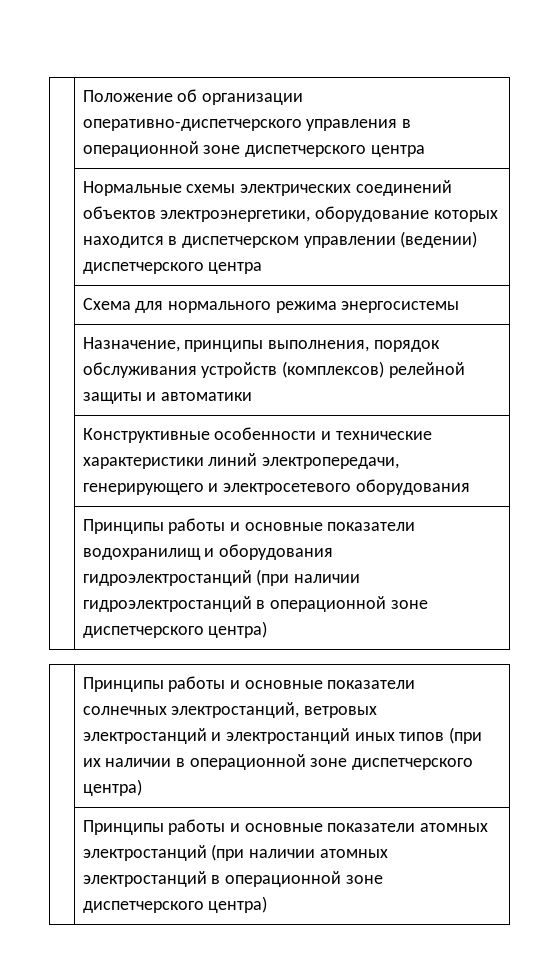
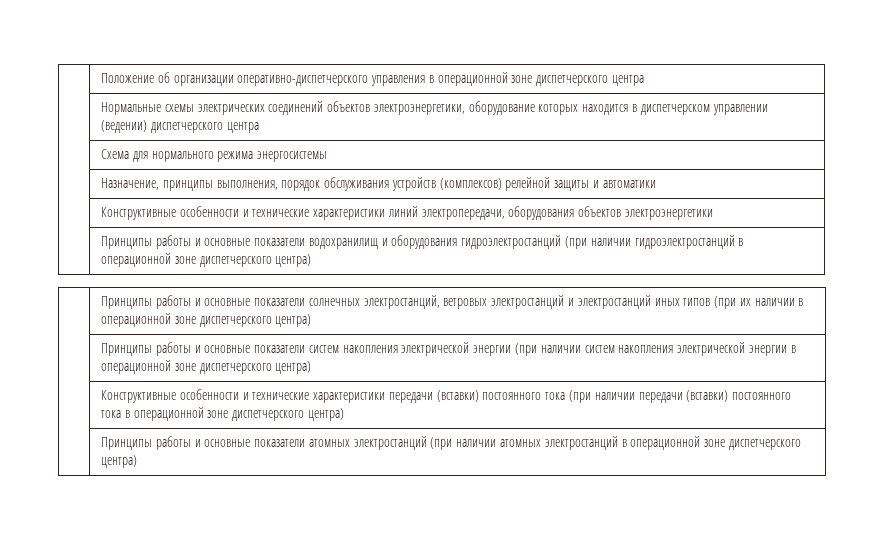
- | Конструктивные особенности и технические характеристики линий электропередачи, генерирующего и электросетевого оборудования
+ | Конструктивные особенности и технические характеристики линий электропередачи, оборудования объектов электроэнергетики
+ | Принципы работы и основные показатели систем накопления электрической энергии (при наличии систем накопления электрической энергии в операционной зоне диспетчерского центра)
+ | Конструктивные особенности и технические характеристики передачи (вставки) постоянного тока (при наличии передачи (вставки) постоянного тока в операционной зоне диспетчерского центра)

